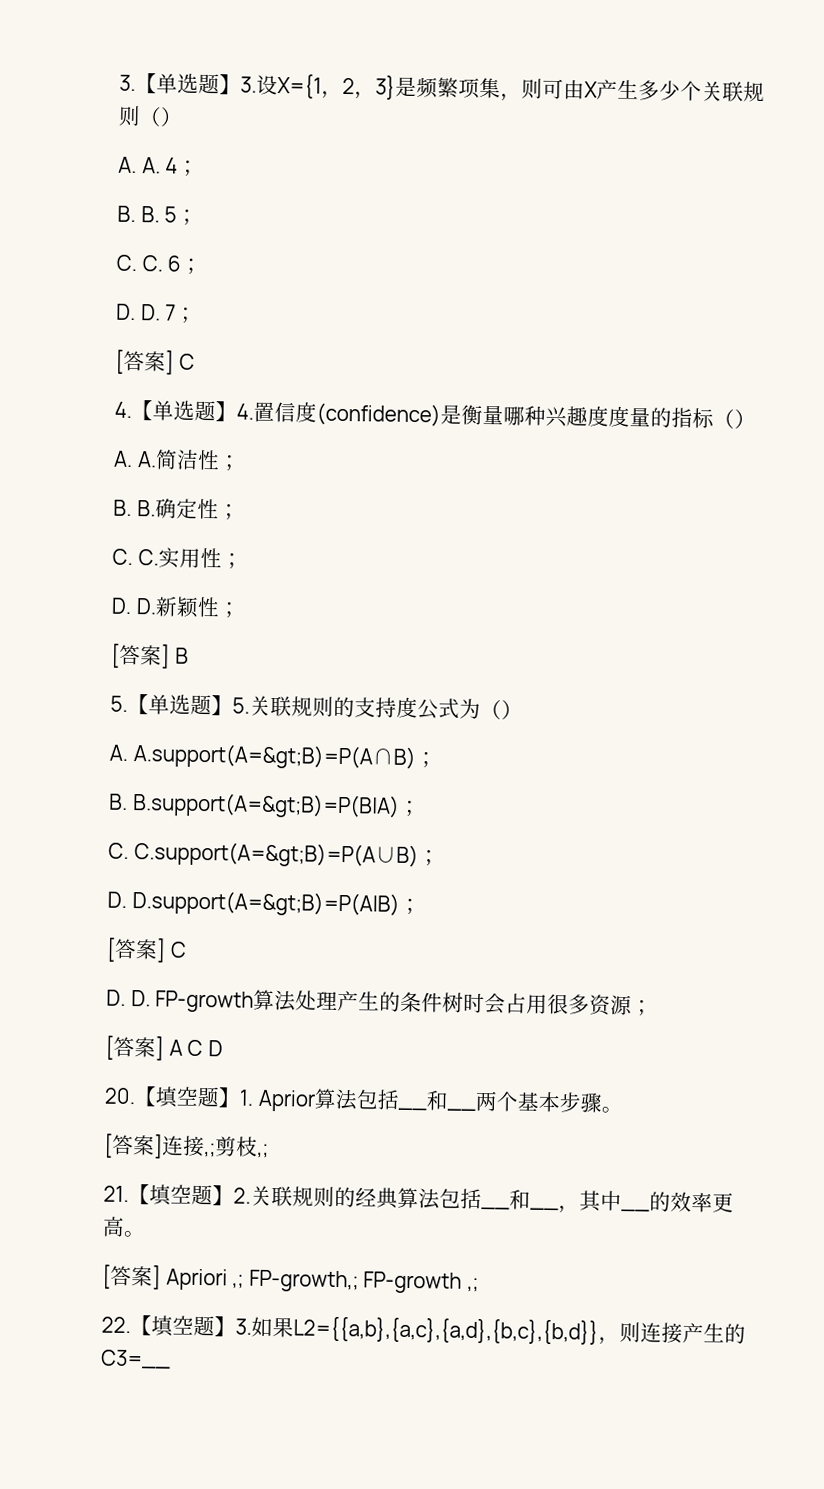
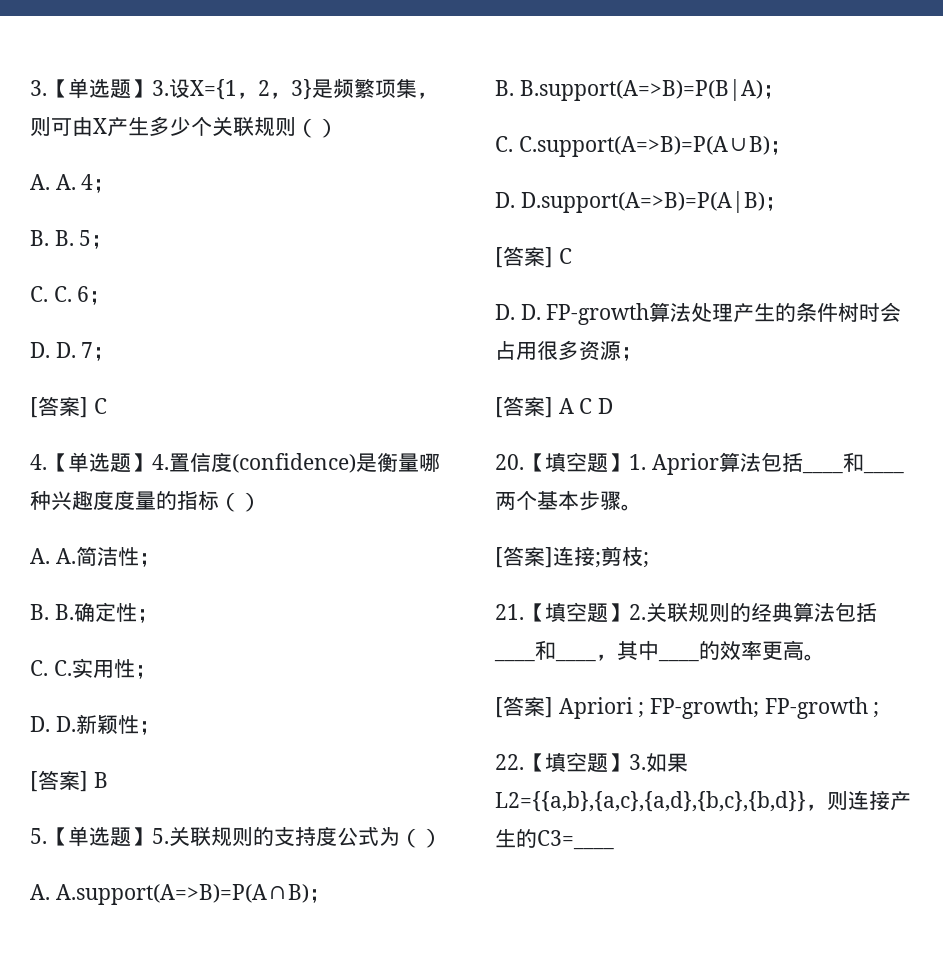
- A. A.support(A=&gt;B)=P(A∩B)；
- B. B.support(A=&gt;B)=P(B|A)；
- C. C.support(A=&gt;B)=P(A∪B)；
- D. D.support(A=&gt;B)=P(A|B)；
+ A. A.support(A=>B)=P(A∩B)；
+ B. B.support(A=>B)=P(B|A)；
+ C. C.support(A=>B)=P(A∪B)；
+ D. D.support(A=>B)=P(A|B)；
- 20.【填空题】1. Aprior算法包括__和__两个基本步骤。
+ 20.【填空题】1. Aprior算法包括____和____两个基本步骤。
- [答案]连接,;剪枝,;
+ [答案]连接;剪枝;
- 21.【填空题】2.关联规则的经典算法包括__和__，其中__的效率更高。
+ 21.【填空题】2.关联规则的经典算法包括____和____，其中____的效率更高。
- [答案] Apriori ,; FP-growth,; FP-growth ,;
+ [答案] Apriori ; FP-growth; FP-growth ;
- 22.【填空题】3.如果L2={{a,b},{a,c},{a,d},{b,c},{b,d}}，则连接产生的C3=__
+ 22.【填空题】3.如果L2={{a,b},{a,c},{a,d},{b,c},{b,d}}，则连接产生的C3=____

